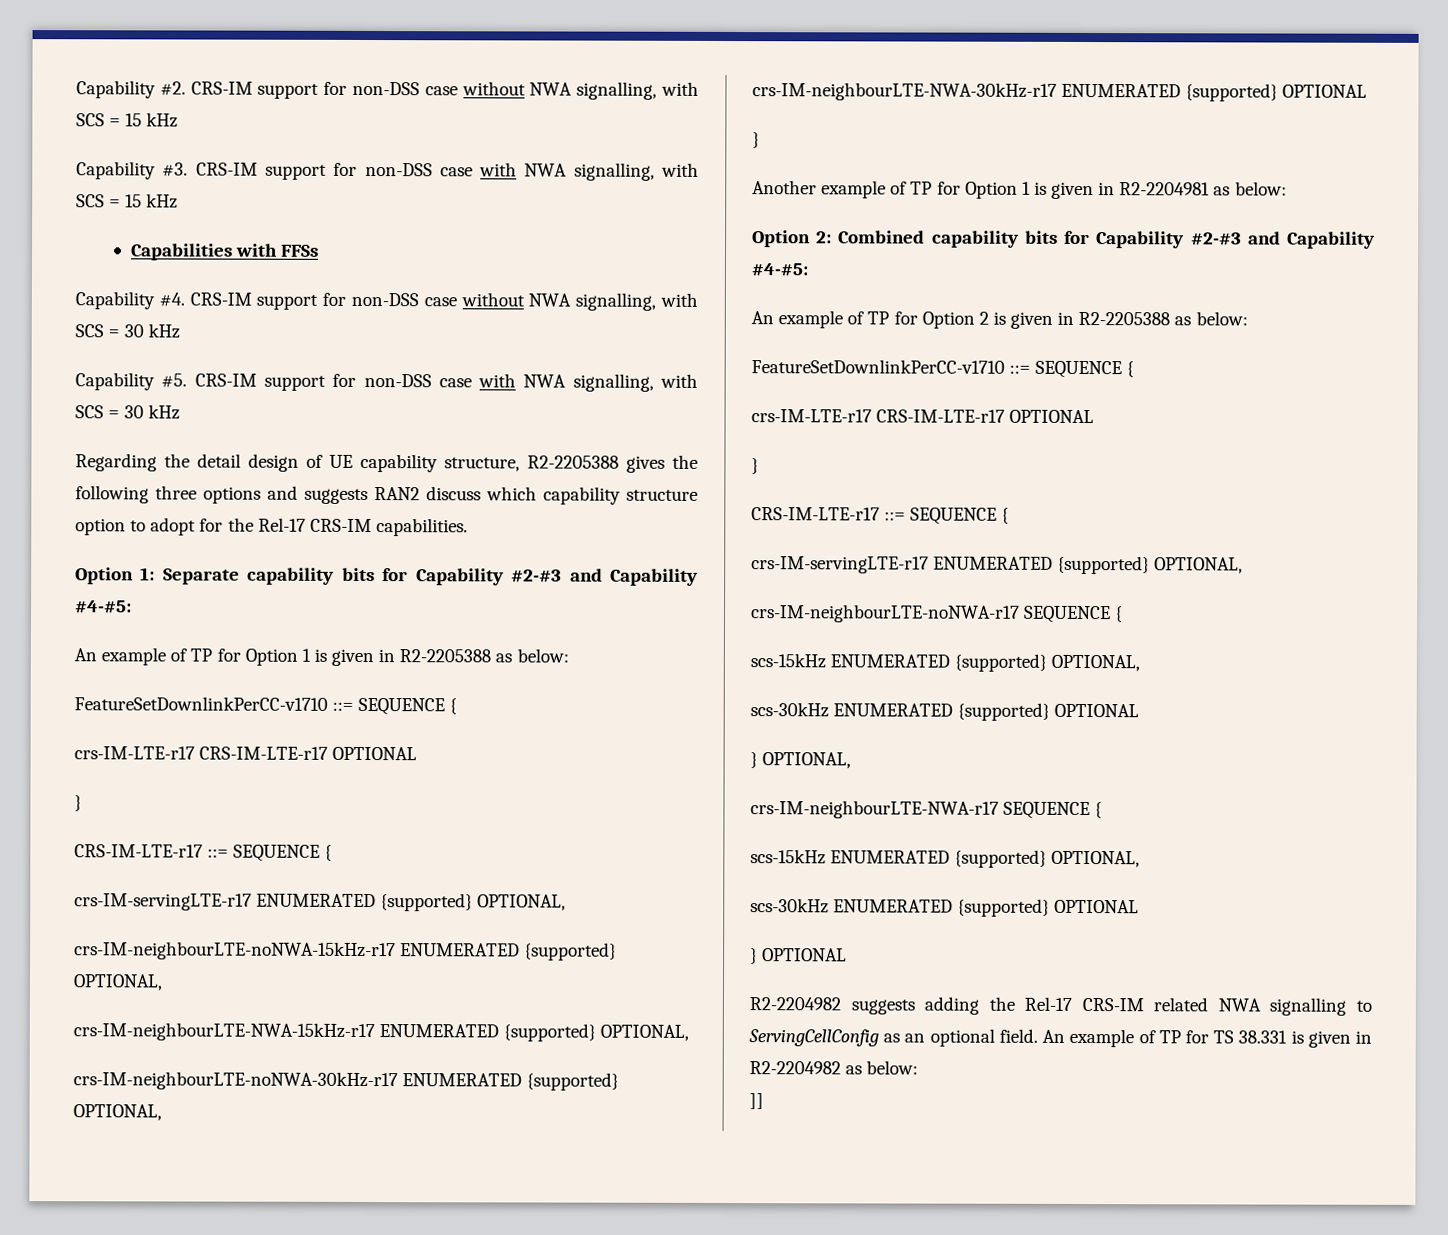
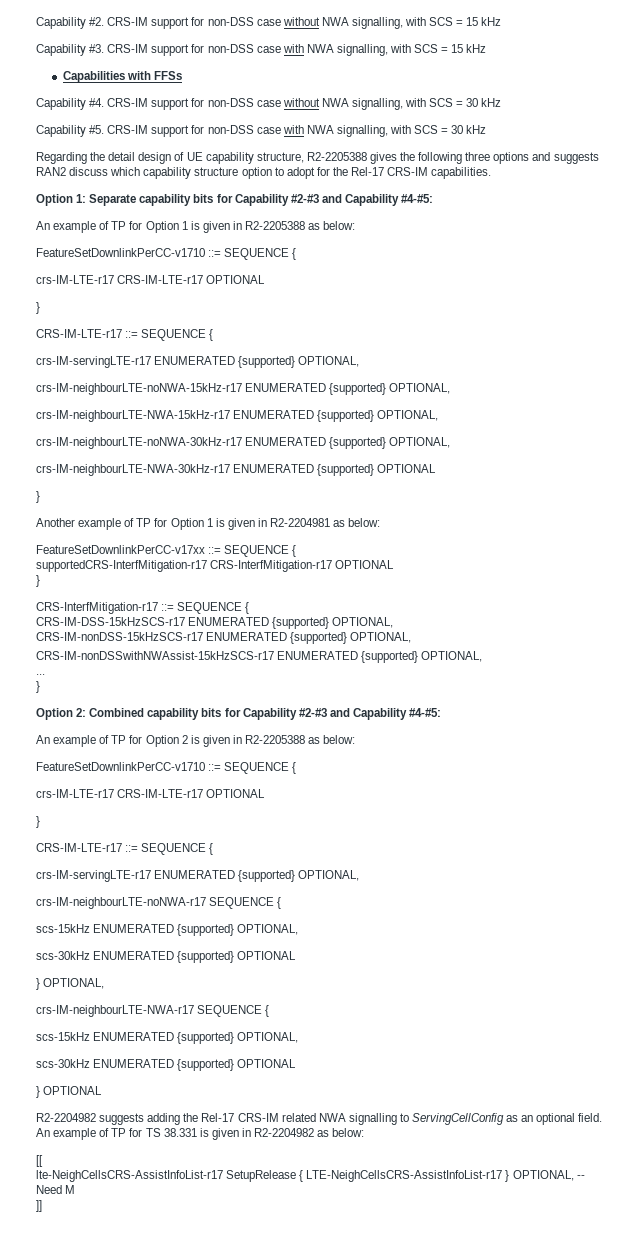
+ FeatureSetDownlinkPerCC-v17xx ::= SEQUENCE {
+ supportedCRS-InterfMitigation-r17 CRS-InterfMitigation-r17 OPTIONAL
+ }
+ CRS-InterfMitigation-r17 ::= SEQUENCE {
+ CRS-IM-DSS-15kHzSCS-r17 ENUMERATED {supported} OPTIONAL,
+ CRS-IM-nonDSS-15kHzSCS-r17 ENUMERATED {supported} OPTIONAL,
+ CRS-IM-nonDSSwithNWAssist-15kHzSCS-r17 ENUMERATED {supported} OPTIONAL,
+ ...
+ }
+ [[
+ lte-NeighCellsCRS-AssistInfoList-r17 SetupRelease { LTE-NeighCellsCRS-AssistInfoList-r17 } OPTIONAL, -- Need M

